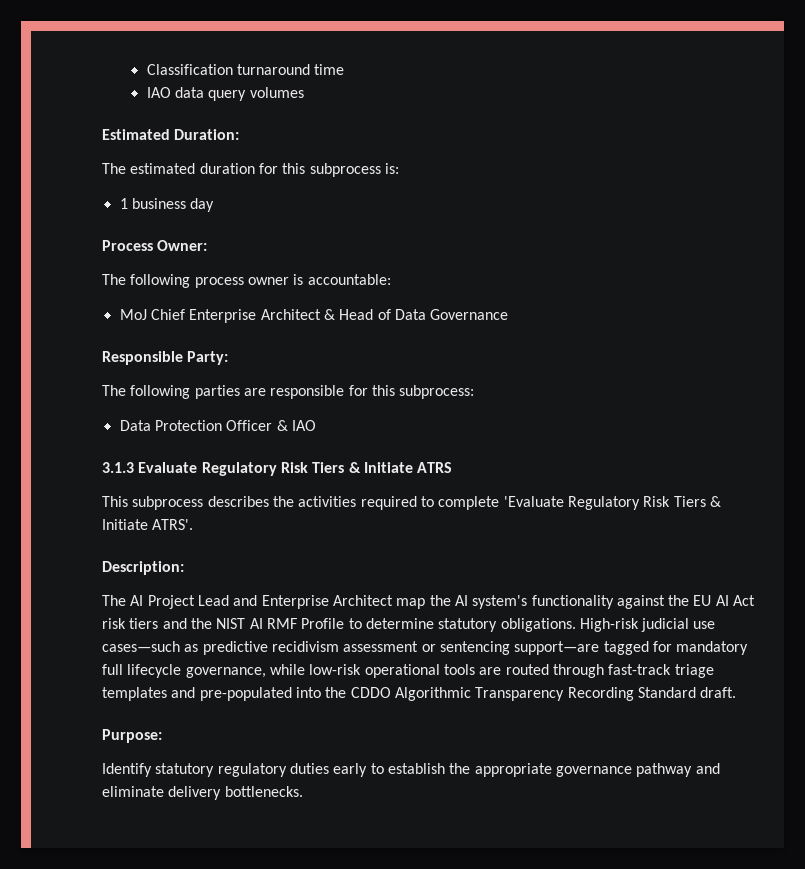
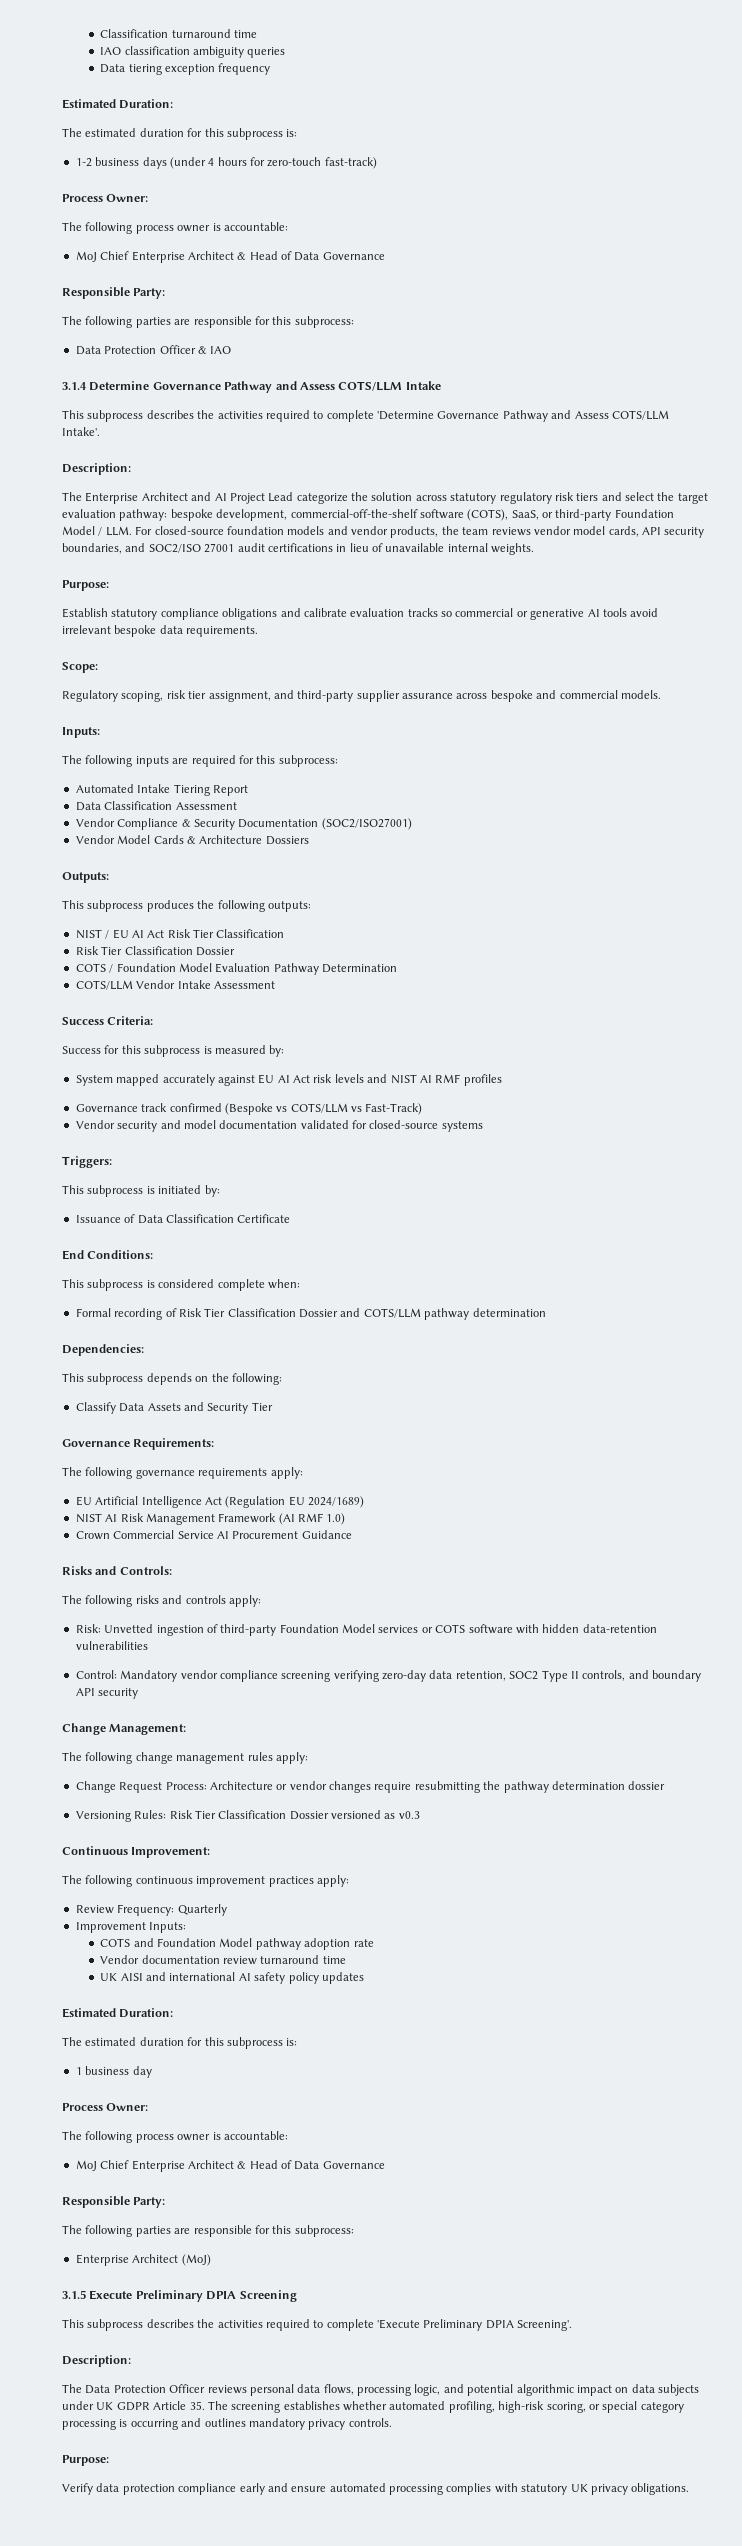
- IAO data query volumes
+ IAO classification ambiguity queries
+ Data tiering exception frequency
+ Estimated Duration:
+ The estimated duration for this subprocess is:
+ 1-2 business days (under 4 hours for zero-touch fast-track)
+ Process Owner:
+ The following process owner is accountable:
+ MoJ Chief Enterprise Architect & Head of Data Governance
+ Responsible Party:
+ The following parties are responsible for this subprocess:
+ Data Protection Officer & IAO
+ 3.1.4 Determine Governance Pathway and Assess COTS/LLM Intake
+ This subprocess describes the activities required to complete 'Determine Governance Pathway and Assess COTS/LLM Intake'.
+ Description:
+ The Enterprise Architect and AI Project Lead categorize the solution across statutory regulatory risk tiers and select the target evaluation pathway: bespoke development, commercial-off-the-shelf software (COTS), SaaS, or third-party Foundation Model / LLM. For closed-source foundation models and vendor products, the team reviews vendor model cards, API security boundaries, and SOC2/ISO 27001 audit certifications in lieu of unavailable internal weights.
+ Purpose:
+ Establish statutory compliance obligations and calibrate evaluation tracks so commercial or generative AI tools avoid irrelevant bespoke data requirements.
+ Scope:
+ Regulatory scoping, risk tier assignment, and third-party supplier assurance across bespoke and commercial models.
+ Inputs:
+ The following inputs are required for this subprocess:
+ Automated Intake Tiering Report
+ Data Classification Assessment
+ Vendor Compliance & Security Documentation (SOC2/ISO27001)
+ Vendor Model Cards & Architecture Dossiers
+ Outputs:
+ This subprocess produces the following outputs:
+ NIST / EU AI Act Risk Tier Classification
+ Risk Tier Classification Dossier
+ COTS / Foundation Model Evaluation Pathway Determination
+ COTS/LLM Vendor Intake Assessment
+ Success Criteria:
+ Success for this subprocess is measured by:
+ System mapped accurately against EU AI Act risk levels and NIST AI RMF profiles
+ Governance track confirmed (Bespoke vs COTS/LLM vs Fast-Track)
+ Vendor security and model documentation validated for closed-source systems
+ Triggers:
+ This subprocess is initiated by:
+ Issuance of Data Classification Certificate
+ End Conditions:
+ This subprocess is considered complete when:
+ Formal recording of Risk Tier Classification Dossier and COTS/LLM pathway determination
+ Dependencies:
+ This subprocess depends on the following:
+ Classify Data Assets and Security Tier
+ Governance Requirements:
+ The following governance requirements apply:
+ EU Artificial Intelligence Act (Regulation EU 2024/1689)
+ NIST AI Risk Management Framework (AI RMF 1.0)
+ Crown Commercial Service AI Procurement Guidance
+ Risks and Controls:
+ The following risks and controls apply:
+ Risk: Unvetted ingestion of third-party Foundation Model services or COTS software with hidden data-retention vulnerabilities
+ Control: Mandatory vendor compliance screening verifying zero-day data retention, SOC2 Type II controls, and boundary API security
+ Change Management:
+ The following change management rules apply:
+ Change Request Process: Architecture or vendor changes require resubmitting the pathway determination dossier
+ Versioning Rules: Risk Tier Classification Dossier versioned as v0.3
+ Continuous Improvement:
+ The following continuous improvement practices apply:
+ Review Frequency: Quarterly
+ Improvement Inputs:
+ COTS and Foundation Model pathway adoption rate
+ Vendor documentation review turnaround time
+ UK AISI and international AI safety policy updates
- Data Protection Officer & IAO
- 3.1.3 Evaluate Regulatory Risk Tiers & Initiate ATRS
- This subprocess describes the activities required to complete 'Evaluate Regulatory Risk Tiers & Initiate ATRS'.
+ Enterprise Architect (MoJ)
+ 3.1.5 Execute Preliminary DPIA Screening
+ This subprocess describes the activities required to complete 'Execute Preliminary DPIA Screening'.
  Description:
- The AI Project Lead and Enterprise Architect map the AI system's functionality against the EU AI Act risk tiers and the NIST AI RMF Profile to determine statutory obligations. High-risk judicial use cases—such as predictive recidivism assessment or sentencing support—are tagged for mandatory full lifecycle governance, while low-risk operational tools are routed through fast-track triage templates and pre-populated into the CDDO Algorithmic Transparency Recording Standard draft.
+ The Data Protection Officer reviews personal data flows, processing logic, and potential algorithmic impact on data subjects under UK GDPR Article 35. The screening establishes whether automated profiling, high-risk scoring, or special category processing is occurring and outlines mandatory privacy controls.
  Purpose:
- Identify statutory regulatory duties early to establish the appropriate governance pathway and eliminate delivery bottlenecks.
+ Verify data protection compliance early and ensure automated processing complies with statutory UK privacy obligations.

